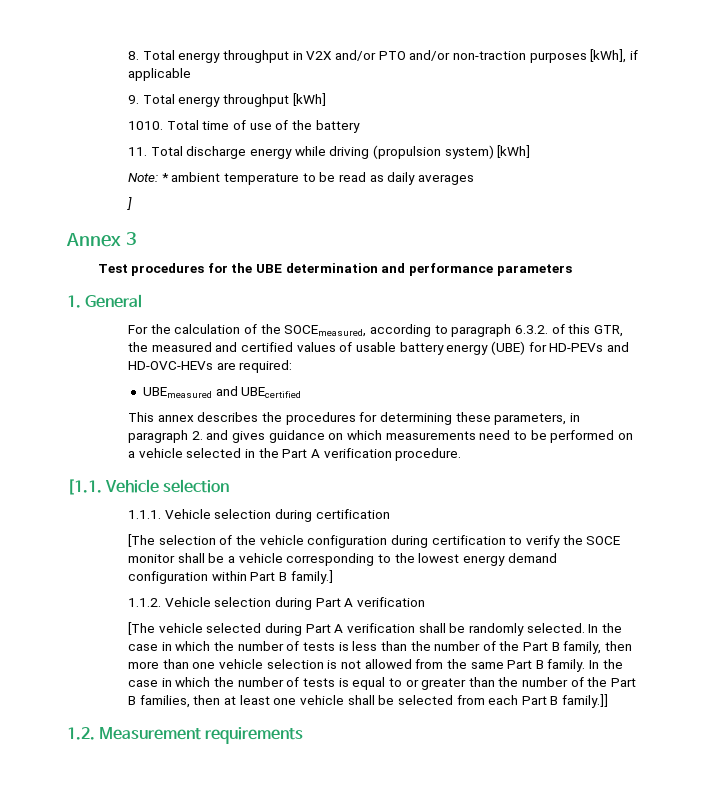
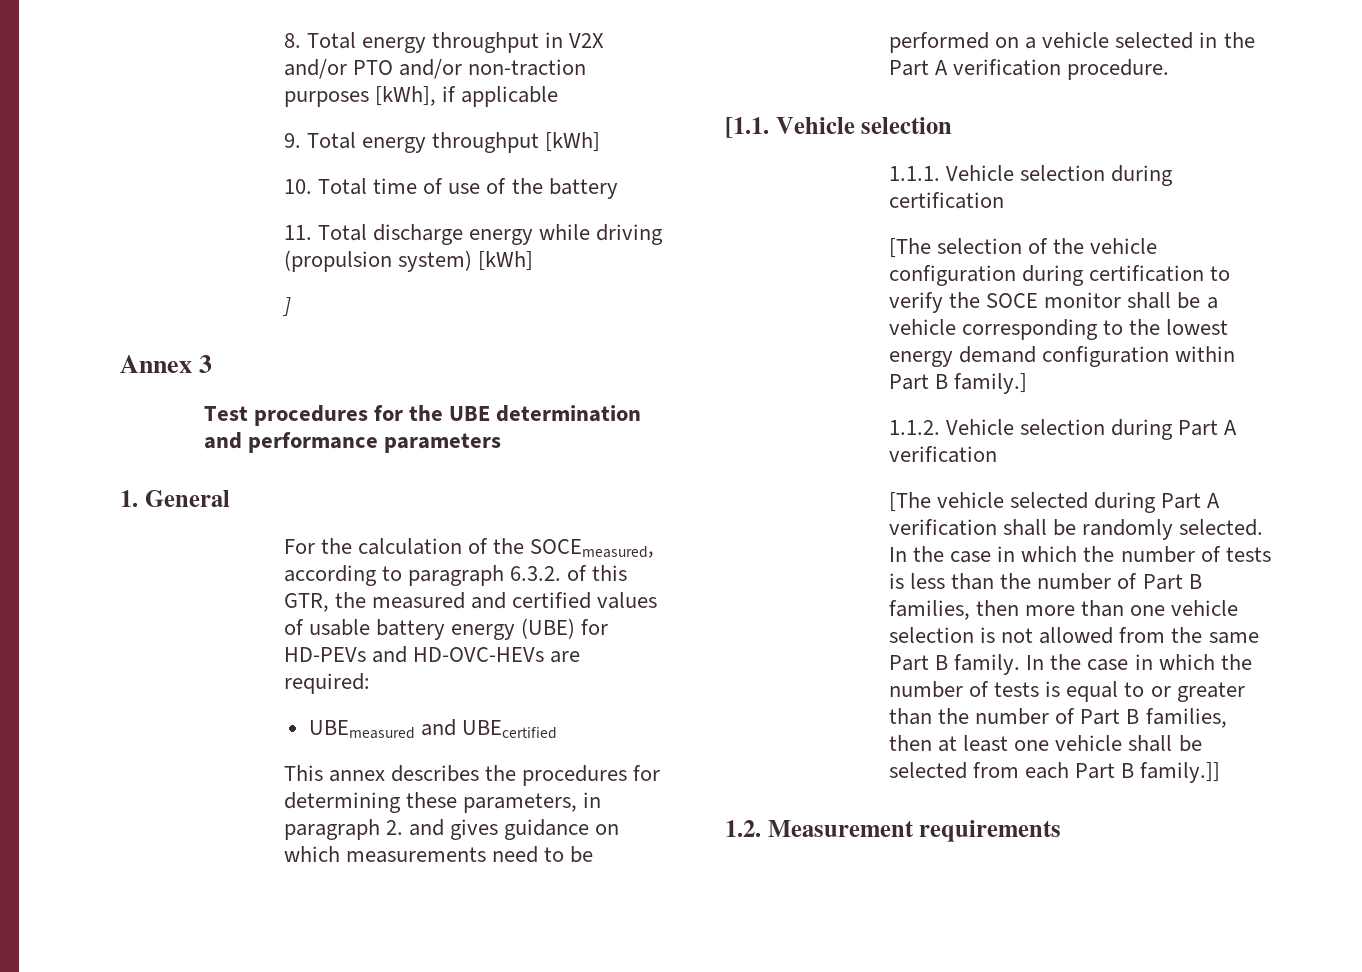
- 1010. Total time of use of the battery
+ 10. Total time of use of the battery
- Note: * ambient temperature to be read as daily averages
- In the case in which the number of tests is less than the number of the Part B family, then more than one vehicle selection is not allowed from the same Part B family.
+ In the case in which the number of tests is less than the number of Part B families, then more than one vehicle selection is not allowed from the same Part B family.
- In the case in which the number of tests is equal to or greater than the number of the Part B families, then at least one vehicle shall be selected from each Part B family.]]
+ In the case in which the number of tests is equal to or greater than the number of Part B families, then at least one vehicle shall be selected from each Part B family.]]

